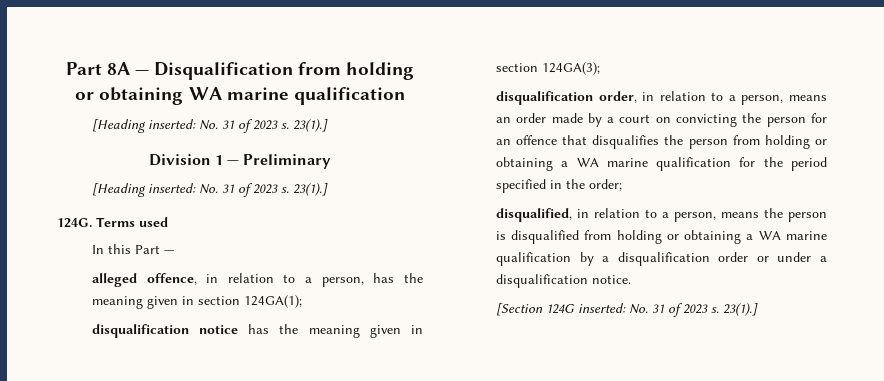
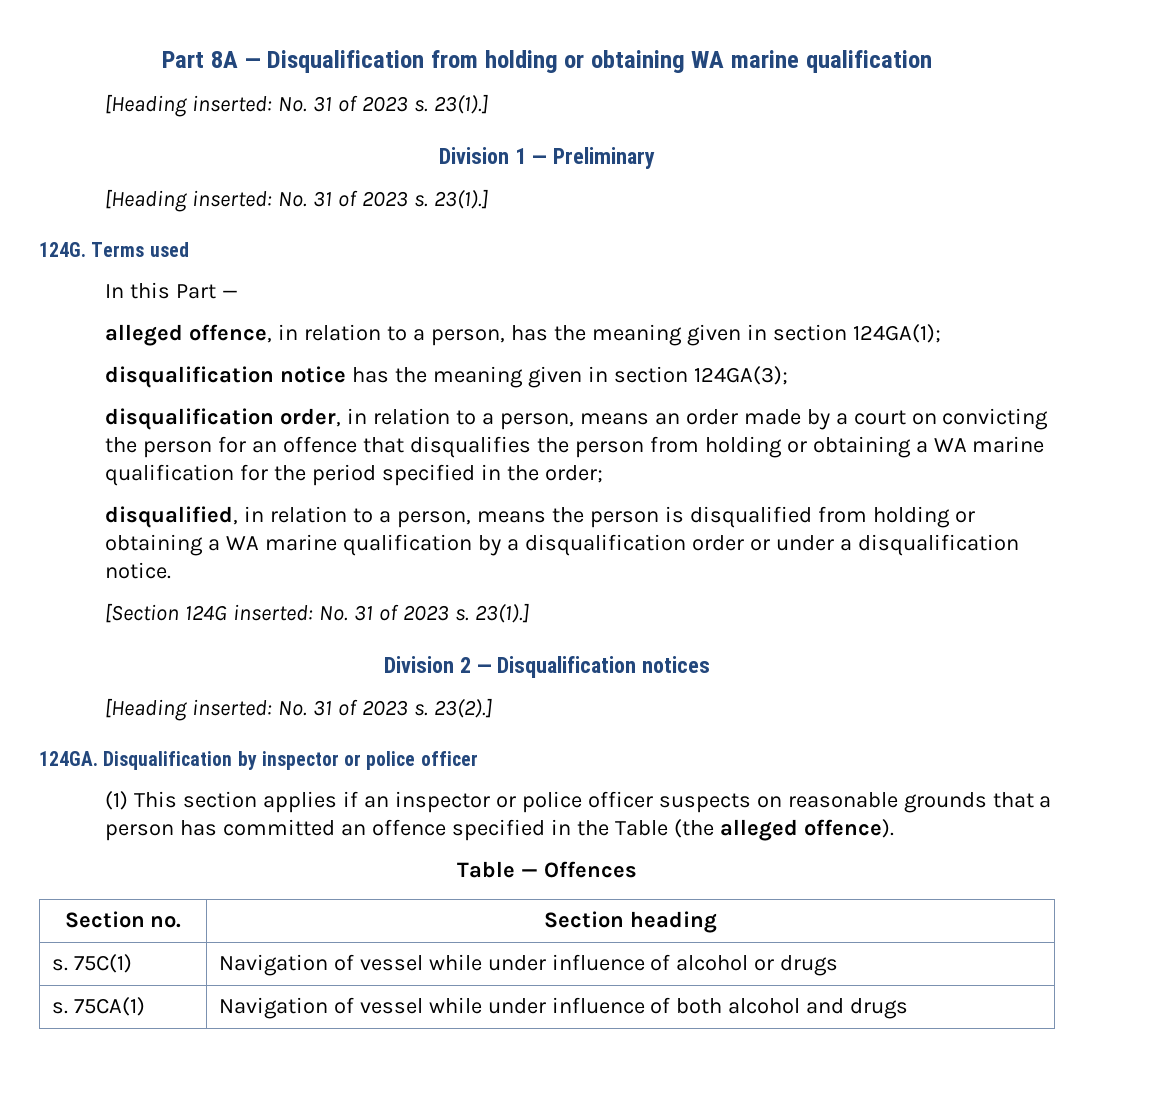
+ Division 2 — Disqualification notices
+ [Heading inserted: No. 31 of 2023 s. 23(2).]
+ 124GA. Disqualification by inspector or police officer
+ (1) This section applies if an inspector or police officer suspects on reasonable grounds that a person has committed an offence specified in the Table (the alleged offence).
+ Table — Offences
+ Section no. | Section heading
+ s. 75C(1) | Navigation of vessel while under influence of alcohol or drugs
+ s. 75CA(1) | Navigation of vessel while under influence of both alcohol and drugs

